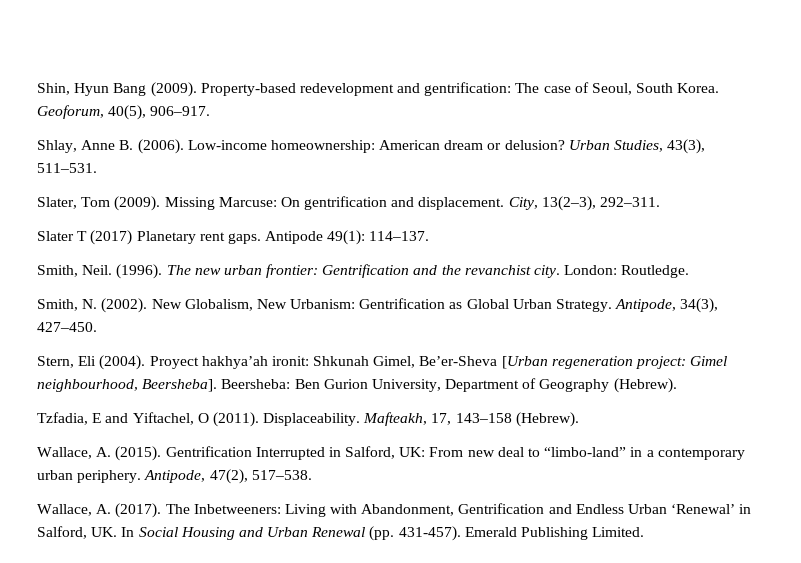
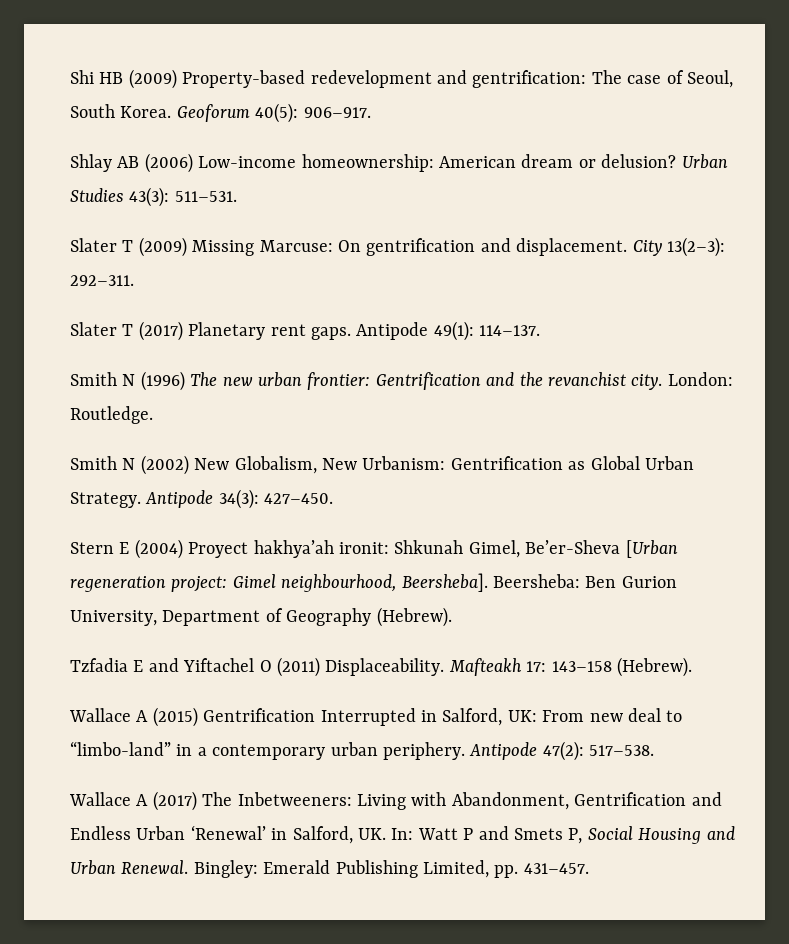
- Shin, Hyun Bang (2009). Property-based redevelopment and gentrification: The case of Seoul, South Korea.
+ Shi HB (2009) Property-based redevelopment and gentrification: The case of Seoul, South Korea.
- Geoforum, 40(5), 906–917.
+ Geoforum 40(5): 906–917.
- Shlay, Anne B. (2006). Low-income homeownership: American dream or delusion?
+ Shlay AB (2006) Low-income homeownership: American dream or delusion?
- Urban Studies, 43(3), 511–531.
+ Urban Studies 43(3): 511–531.
- Slater, Tom (2009). Missing Marcuse: On gentrification and displacement.
+ Slater T (2009) Missing Marcuse: On gentrification and displacement.
- City, 13(2–3), 292–311.
+ City 13(2–3): 292–311.
- Smith, Neil. (1996). The new urban frontier: Gentrification and the revanchist city.
+ Smith N (1996) The new urban frontier: Gentrification and the revanchist city.
- Smith, N. (2002). New Globalism, New Urbanism: Gentrification as Global Urban Strategy.
+ Smith N (2002) New Globalism, New Urbanism: Gentrification as Global Urban Strategy.
- Antipode, 34(3), 427–450.
+ Antipode 34(3): 427–450.
- Stern, Eli (2004). Proyect hakhya’ah ironit: Shkunah Gimel, Be’er-Sheva [Urban regeneration project: Gimel neighbourhood, Beersheba].
+ Stern E (2004) Proyect hakhya’ah ironit: Shkunah Gimel, Be’er-Sheva [Urban regeneration project: Gimel neighbourhood, Beersheba].
- Tzfadia, E and Yiftachel, O (2011). Displaceability. Mafteakh, 17, 143–158 (Hebrew).
+ Tzfadia E and Yiftachel O (2011) Displaceability. Mafteakh 17: 143–158 (Hebrew).
- Wallace, A. (2015). Gentrification Interrupted in Salford, UK: From new deal to “limbo‐land” in a contemporary urban periphery.
+ Wallace A (2015) Gentrification Interrupted in Salford, UK: From new deal to “limbo‐land” in a contemporary urban periphery.
- Antipode, 47(2), 517–538.
+ Antipode 47(2): 517–538.
- Wallace, A. (2017). The Inbetweeners: Living with Abandonment, Gentrification and Endless Urban ‘Renewal’ in Salford, UK. In Social Housing and Urban Renewal (pp. 431-457). Emerald Publishing Limited.
+ Wallace A (2017) The Inbetweeners: Living with Abandonment, Gentrification and Endless Urban ‘Renewal’ in Salford, UK. In: Watt P and Smets P, Social Housing and Urban Renewal. Bingley: Emerald Publishing Limited, pp. 431–457.

